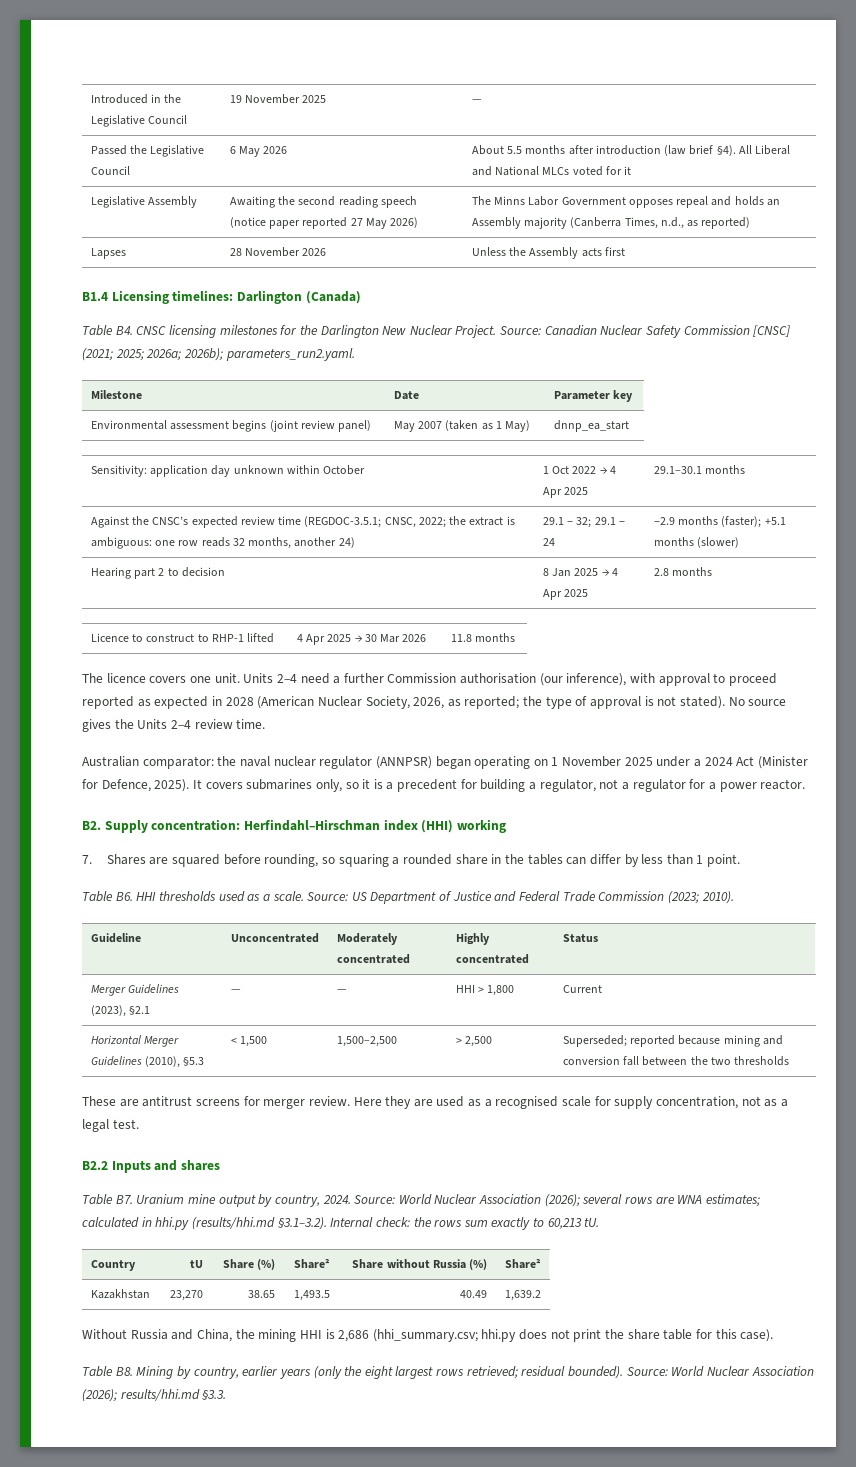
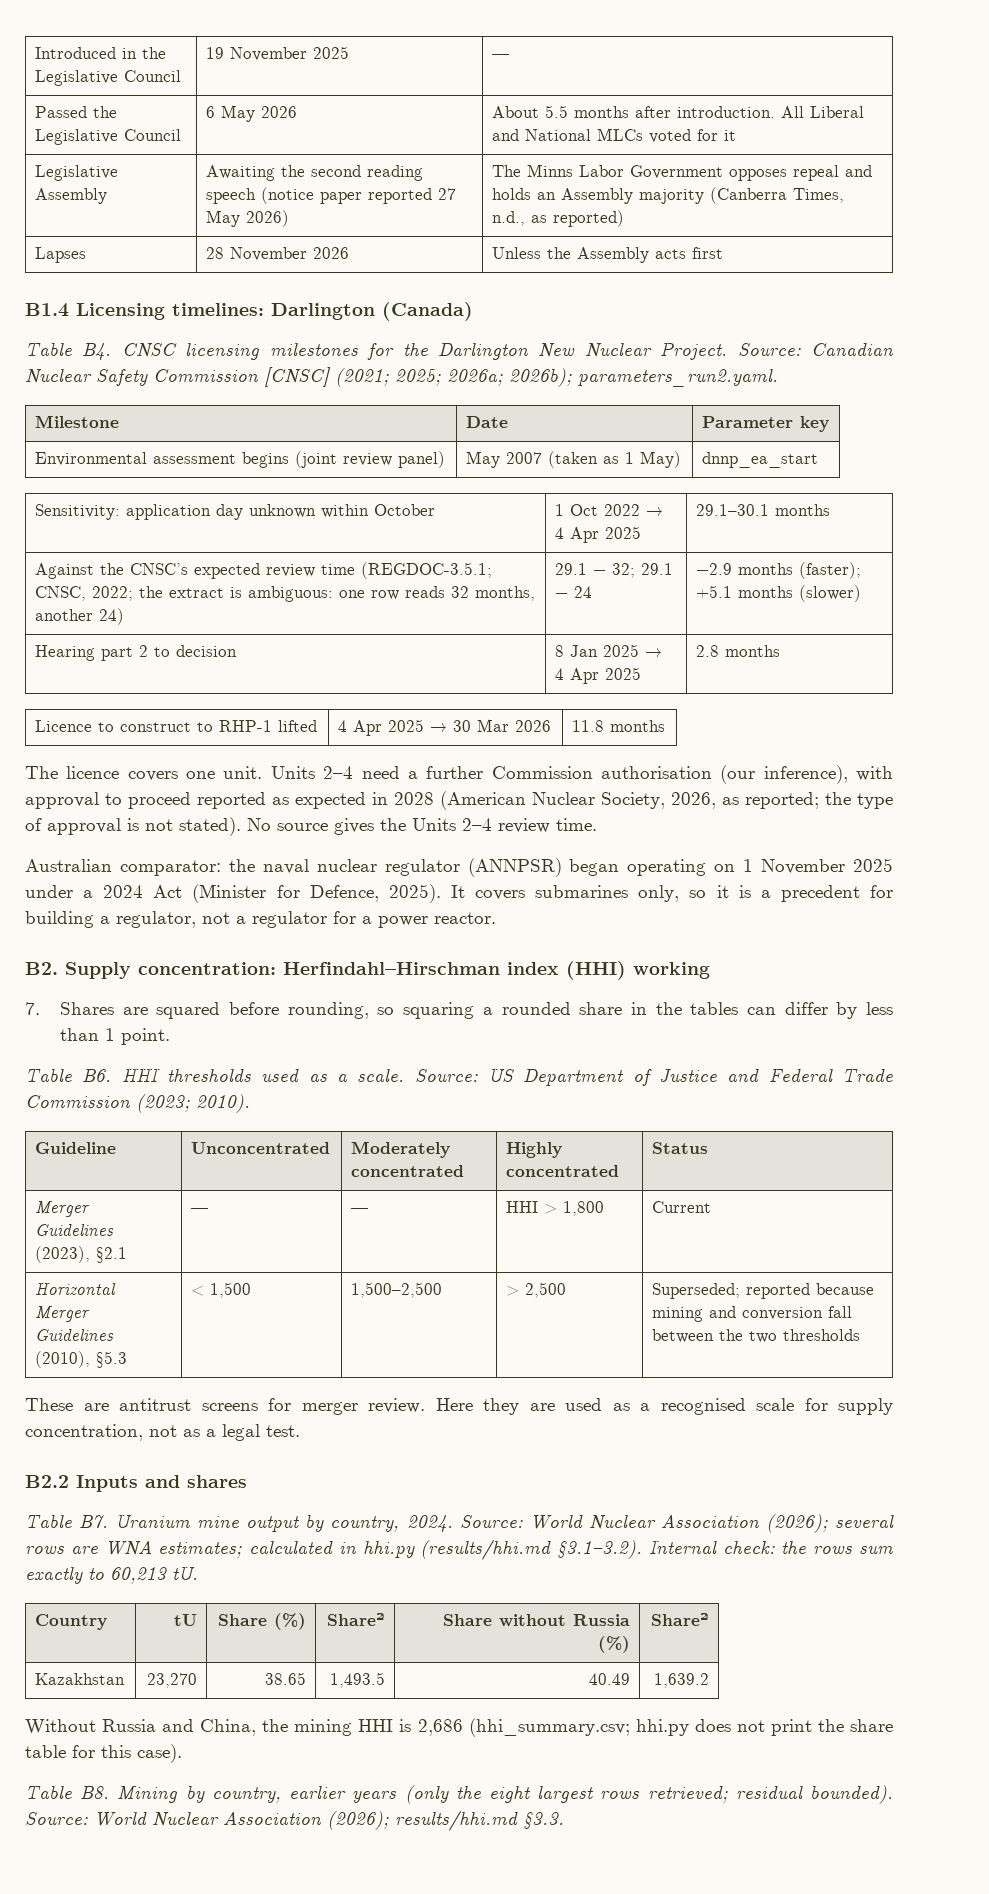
- Passed the Legislative Council | 6 May 2026 | About 5.5 months after introduction (law brief §4). All Liberal and National MLCs voted for it
+ Passed the Legislative Council | 6 May 2026 | About 5.5 months after introduction. All Liberal and National MLCs voted for it

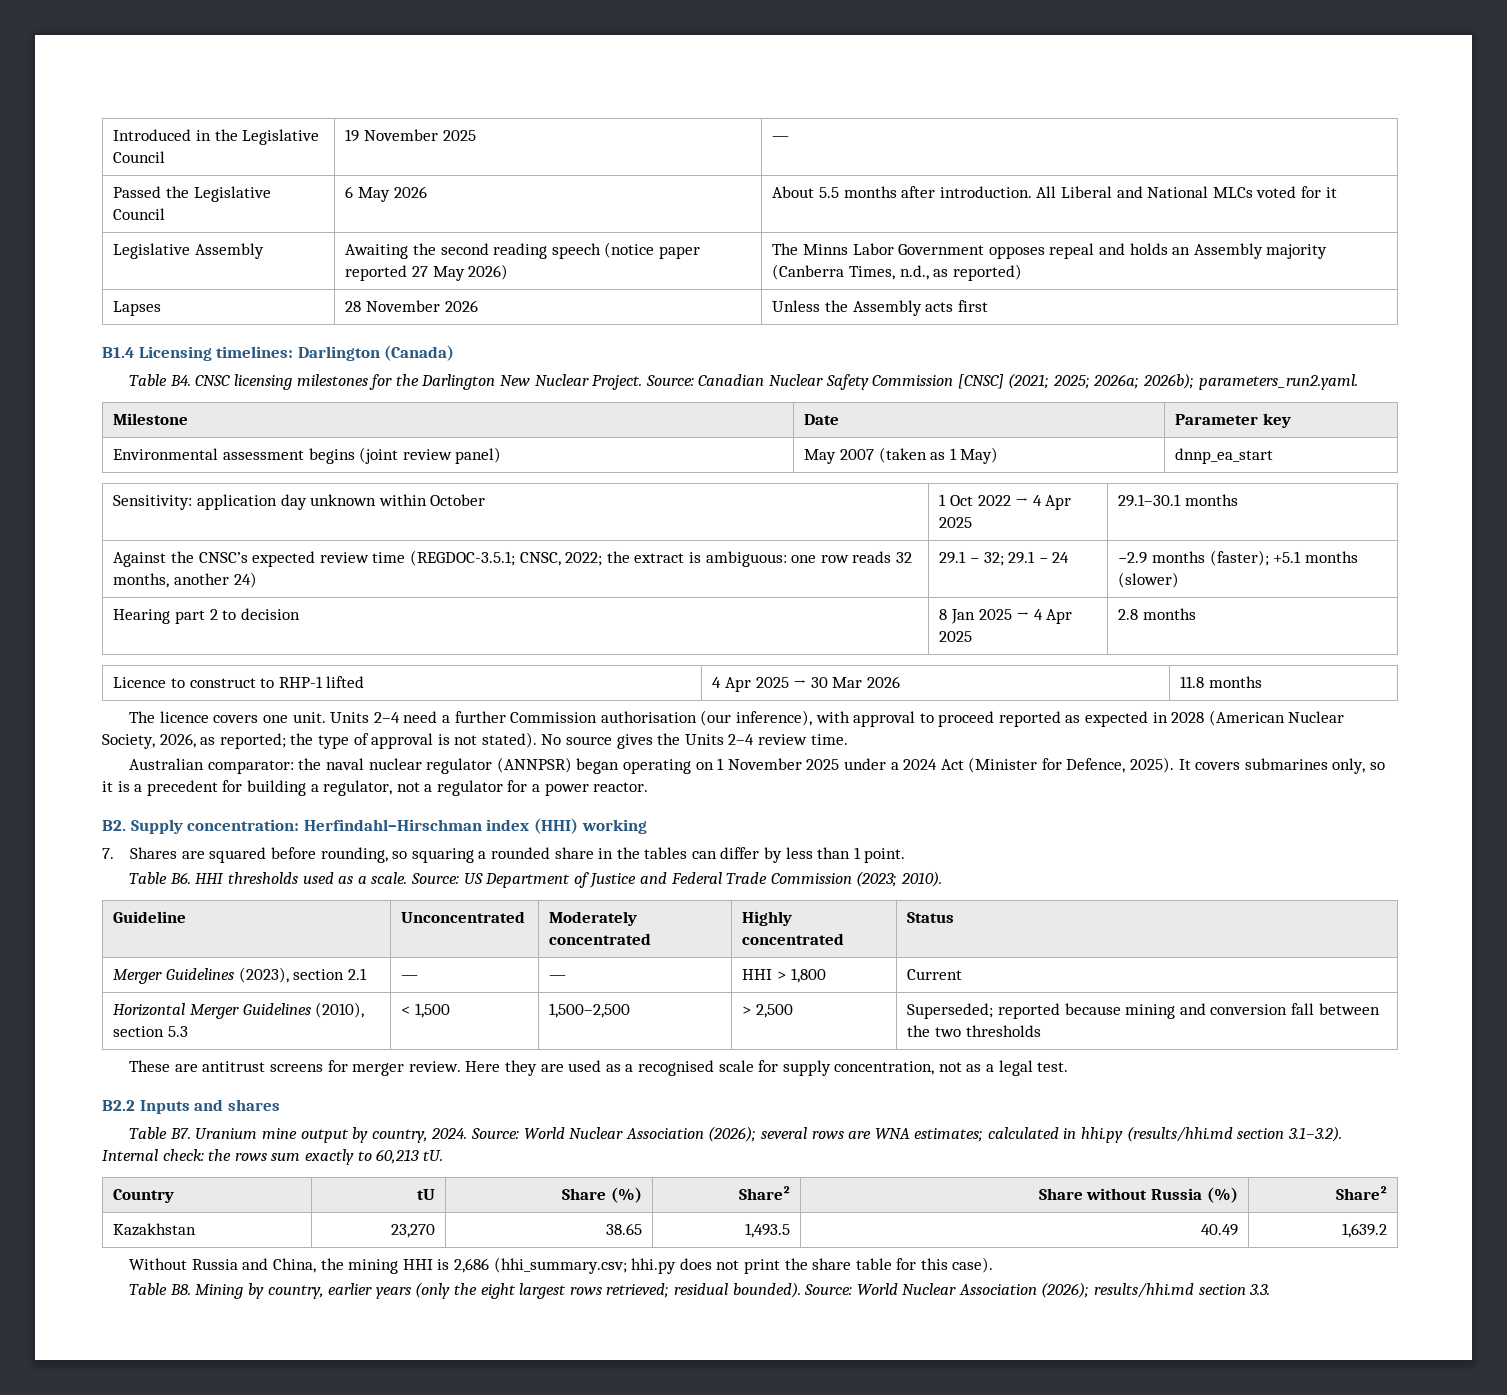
- Merger Guidelines (2023), §2.1 | — | — | HHI > 1,800 | Current
+ Merger Guidelines (2023), section 2.1 | — | — | HHI > 1,800 | Current
- Horizontal Merger Guidelines (2010), §5.3 | < 1,500 | 1,500–2,500 | > 2,500 | Superseded; reported because mining and conversion fall between the two thresholds
+ Horizontal Merger Guidelines (2010), section 5.3 | < 1,500 | 1,500–2,500 | > 2,500 | Superseded; reported because mining and conversion fall between the two thresholds
- Source: World Nuclear Association (2026); several rows are WNA estimates; calculated in hhi.py (results/hhi.md §3.1–3.2). Internal check: the rows sum exactly to 60,213 tU.
+ Source: World Nuclear Association (2026); several rows are WNA estimates; calculated in hhi.py (results/hhi.md section 3.1–3.2). Internal check: the rows sum exactly to 60,213 tU.
- Source: World Nuclear Association (2026); results/hhi.md §3.3.
+ Source: World Nuclear Association (2026); results/hhi.md section 3.3.

